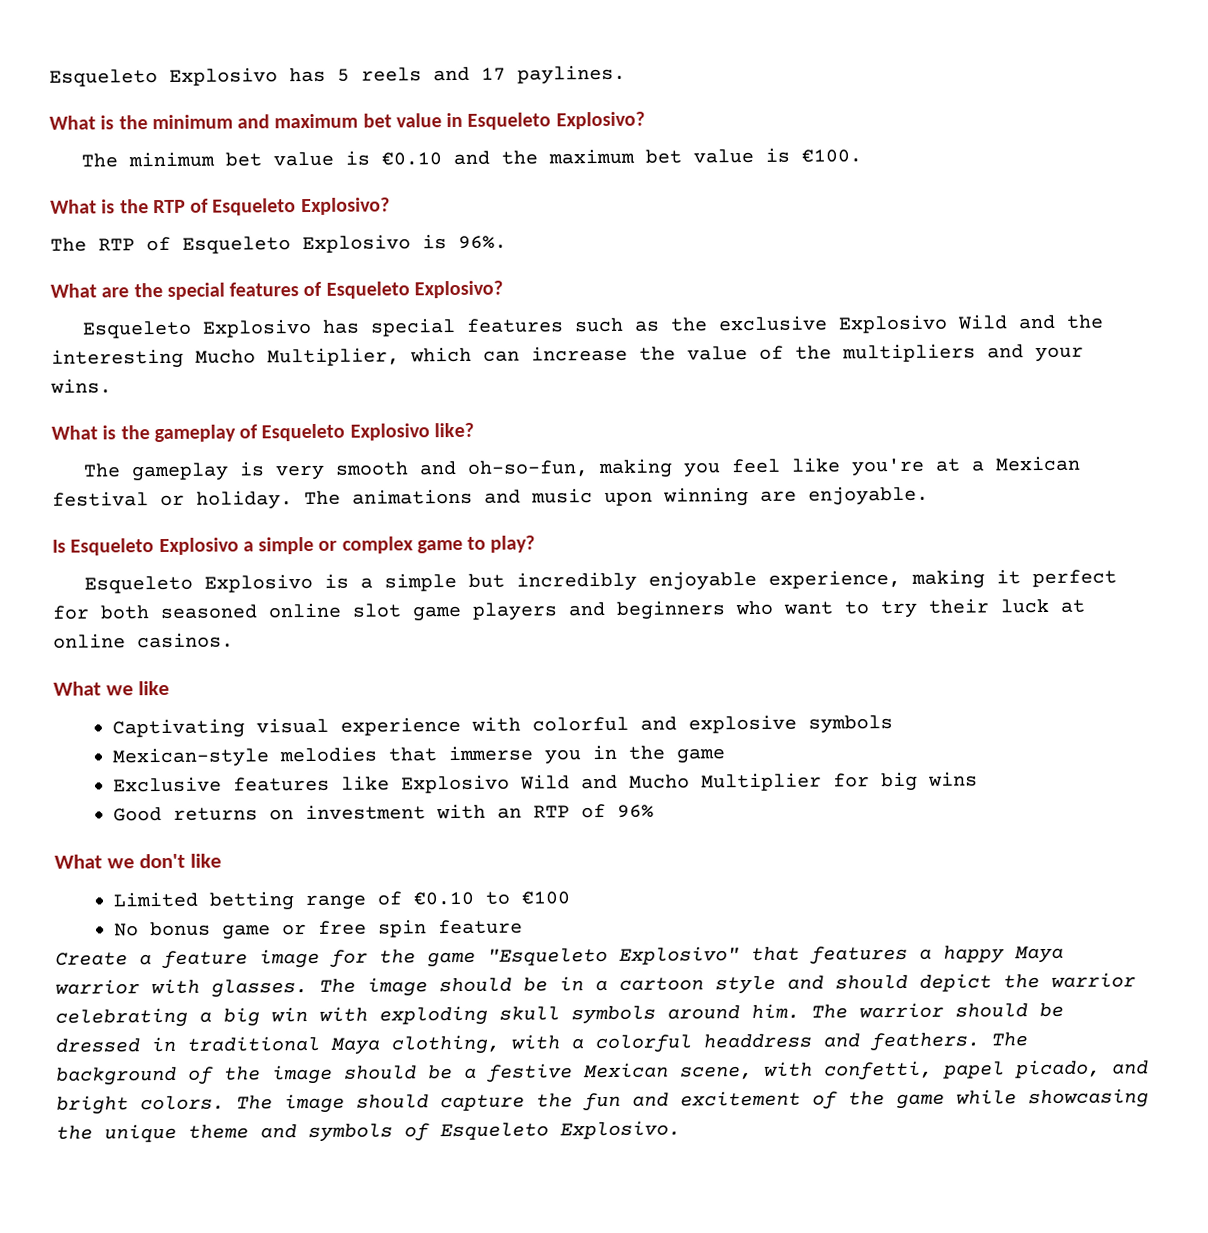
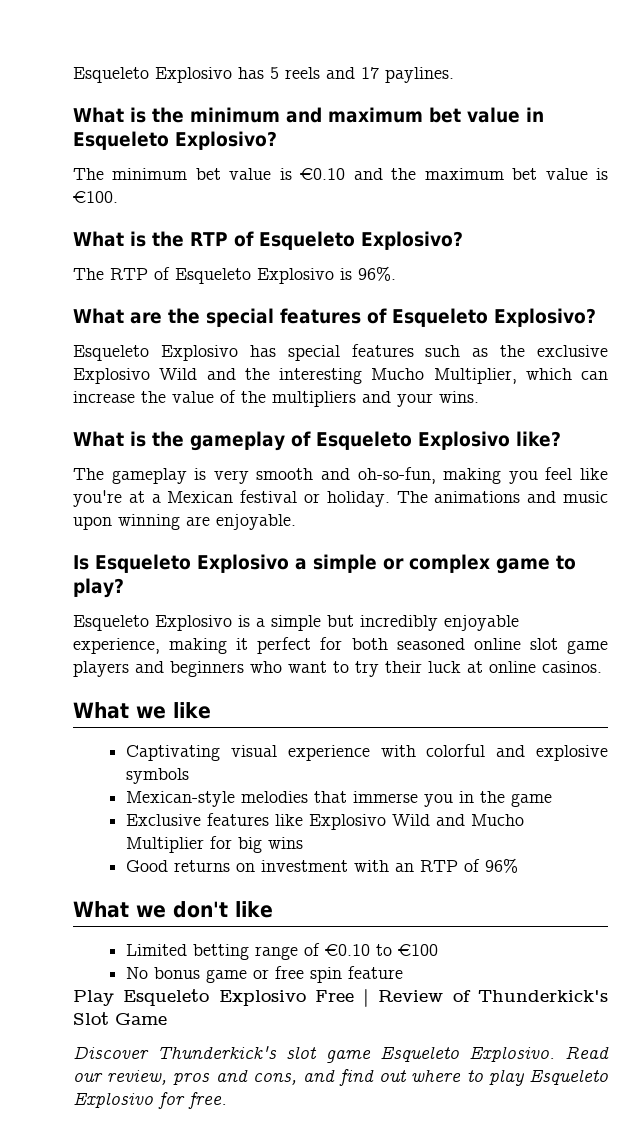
- Create a feature image for the game "Esqueleto Explosivo" that features a happy Maya warrior with glasses. The image should be in a cartoon style and should depict the warrior celebrating a big win with exploding skull symbols around him. The warrior should be dressed in traditional Maya clothing, with a colorful headdress and feathers. The background of the image should be a festive Mexican scene, with confetti, papel picado, and bright colors. The image should capture the fun and excitement of the game while showcasing the unique theme and symbols of Esqueleto Explosivo.
+ Play Esqueleto Explosivo Free | Review of Thunderkick's Slot Game
+ Discover Thunderkick's slot game Esqueleto Explosivo. Read our review, pros and cons, and find out where to play Esqueleto Explosivo for free.

